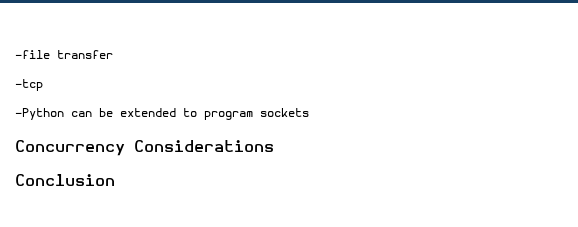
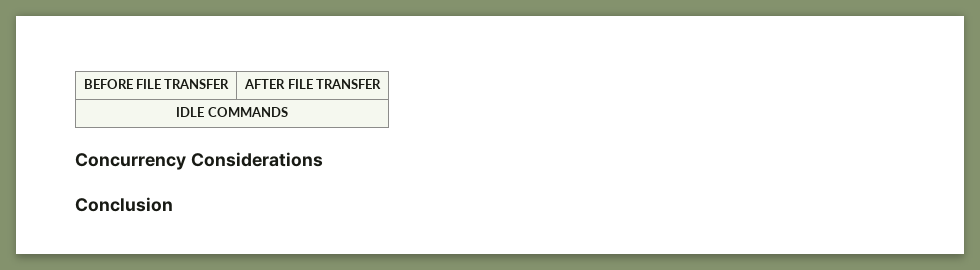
- -file transfer
- -tcp
- -Python can be extended to program sockets
+ BEFORE FILE TRANSFER | AFTER FILE TRANSFER
+ IDLE COMMANDS

